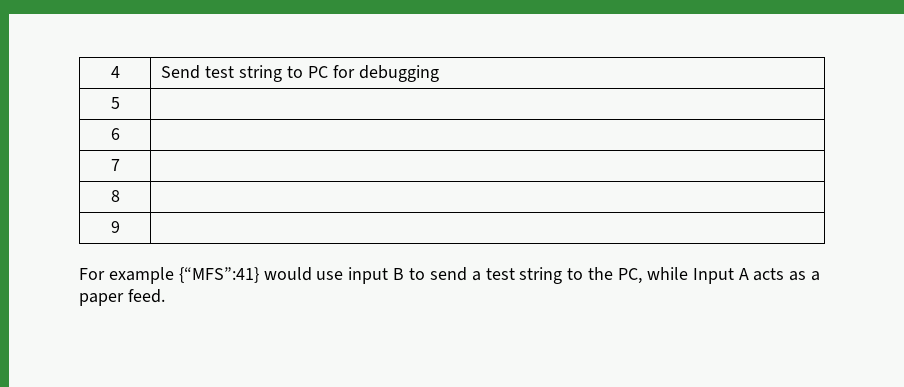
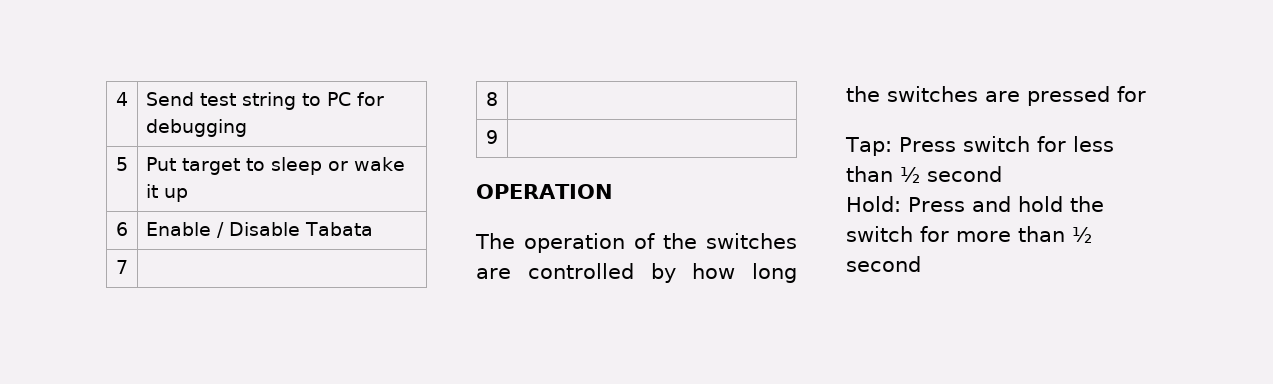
- 5 |
- 6 |
+ 5 | Put target to sleep or wake it up
+ 6 | Enable / Disable Tabata
  7 |
  8 |
  9 |
- For example {“MFS”:41} would use input B to send a test string to the PC, while Input A acts as a paper feed.
+ OPERATION
+ The operation of the switches are controlled by how long the switches are pressed for
+ Tap: Press switch for less than ½ second
+ Hold: Press and hold the switch for more than ½ second

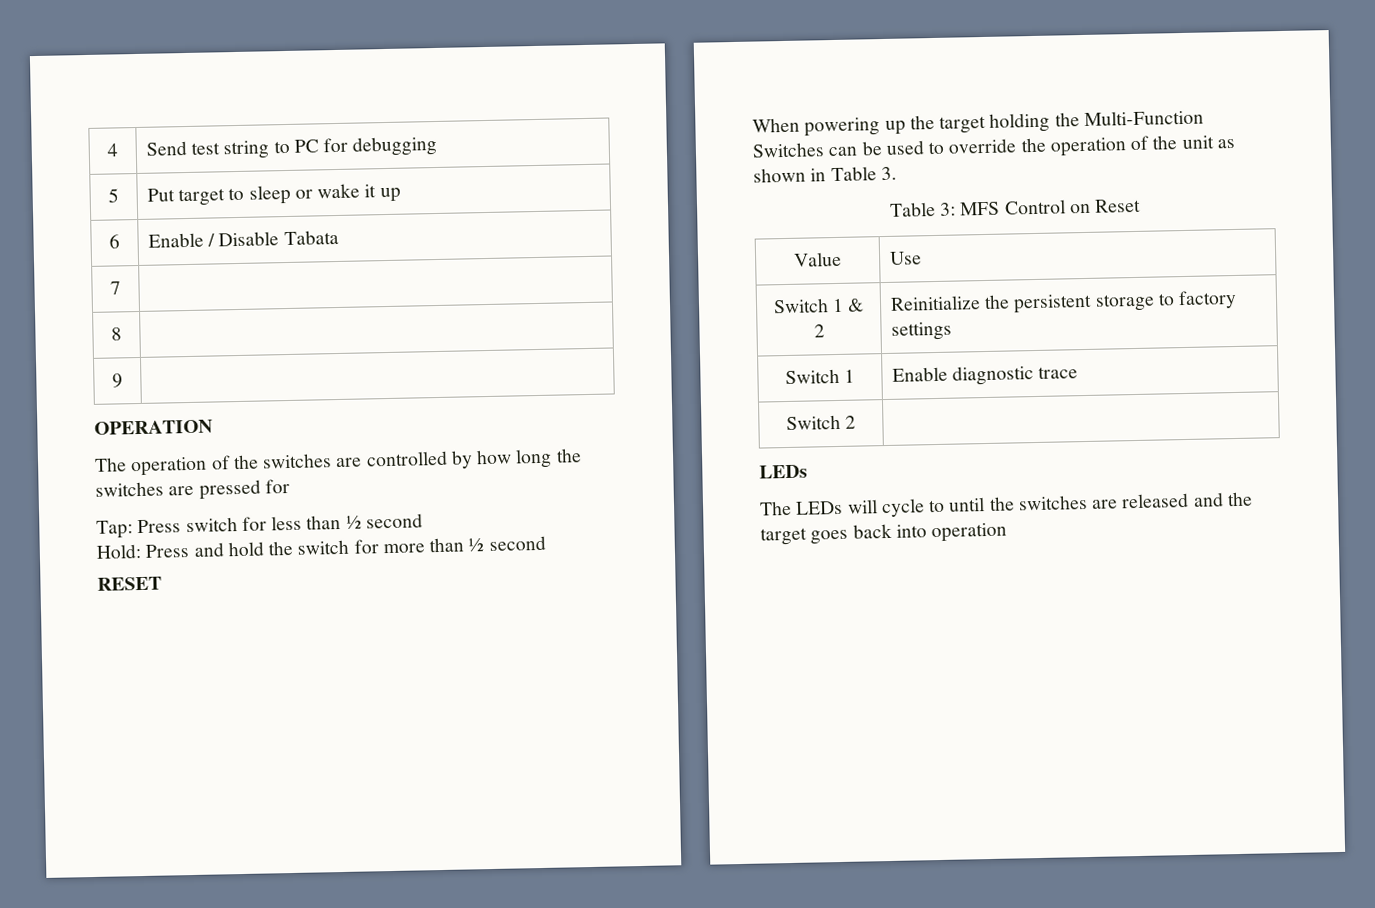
+ RESET
+ When powering up the target holding the Multi-Function Switches can be used to override the operation of the unit as shown in Table 3.
+ Table 3: MFS Control on Reset
+ Value | Use
+ Switch 1 & 2 | Reinitialize the persistent storage to factory settings
+ Switch 1 | Enable diagnostic trace
+ Switch 2 |
+ LEDs
+ The LEDs will cycle to until the switches are released and the target goes back into operation

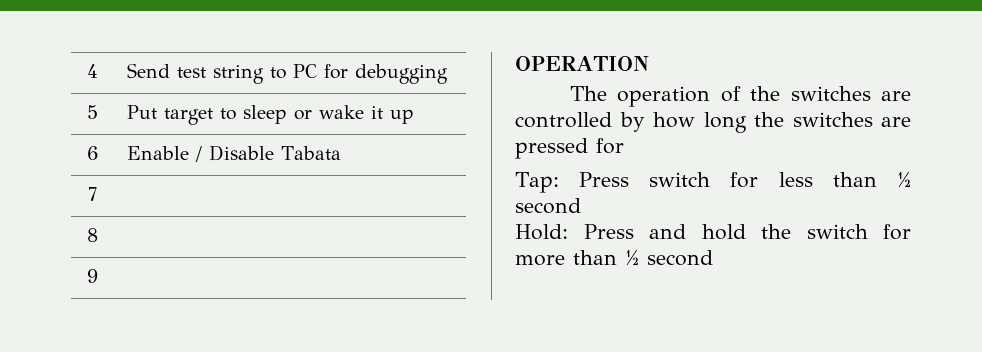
- RESET
- When powering up the target holding the Multi-Function Switches can be used to override the operation of the unit as shown in Table 3.
- Table 3: MFS Control on Reset
- Value | Use
- Switch 1 & 2 | Reinitialize the persistent storage to factory settings
- Switch 1 | Enable diagnostic trace
- Switch 2 |
- LEDs
- The LEDs will cycle to until the switches are released and the target goes back into operation

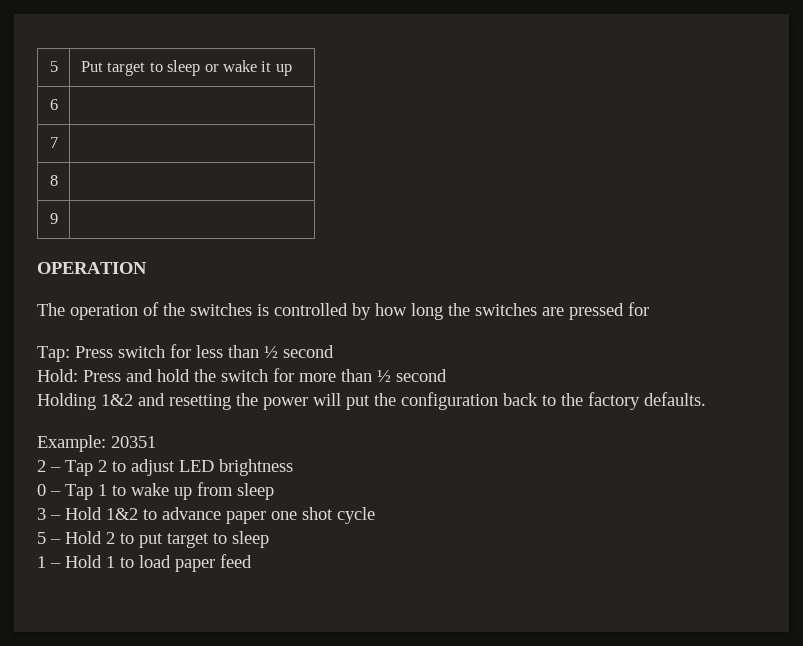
- 4 | Send test string to PC for debugging
- 6 | Enable / Disable Tabata
+ 6 |
- The operation of the switches are controlled by how long the switches are pressed for
+ The operation of the switches is controlled by how long the switches are pressed for
+ Holding 1&2 and resetting the power will put the configuration back to the factory defaults.
+ Example: 20351
+ 2 – Tap 2 to adjust LED brightness
+ 0 – Tap 1 to wake up from sleep
+ 3 – Hold 1&2 to advance paper one shot cycle
+ 5 – Hold 2 to put target to sleep
+ 1 – Hold 1 to load paper feed

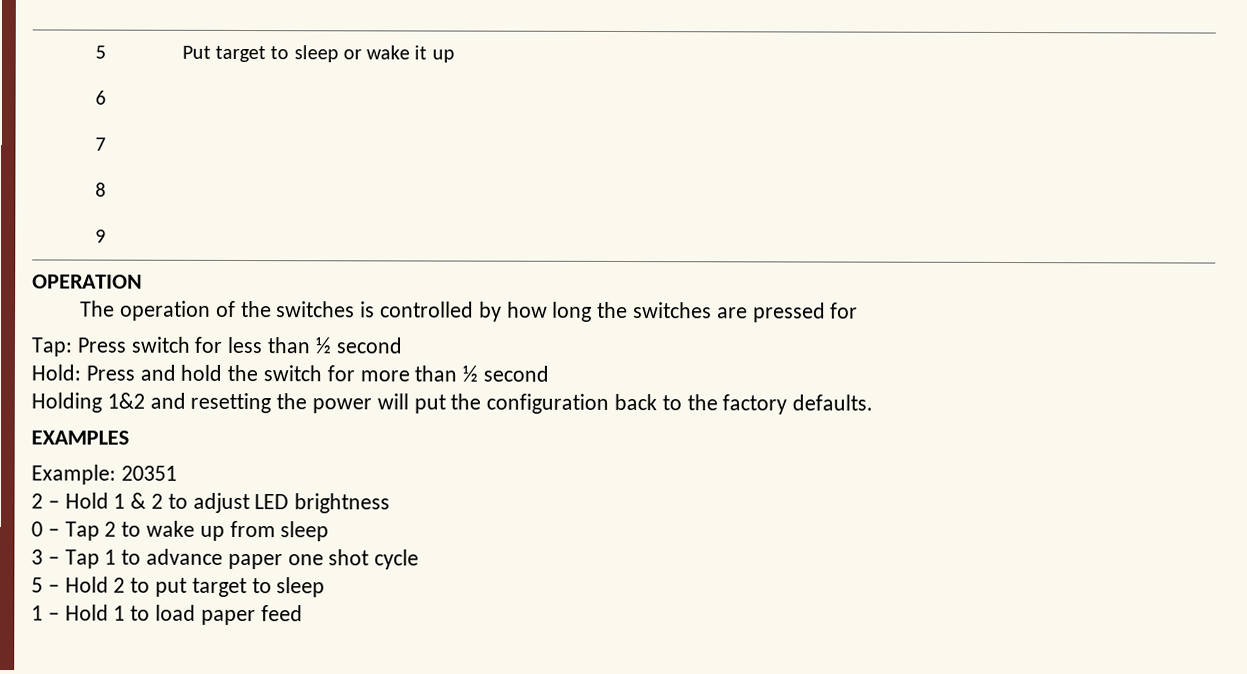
+ EXAMPLES
- 2 – Tap 2 to adjust LED brightness
+ 2 – Hold 1 & 2 to adjust LED brightness
- 0 – Tap 1 to wake up from sleep
+ 0 – Tap 2 to wake up from sleep
- 3 – Hold 1&2 to advance paper one shot cycle
+ 3 – Tap 1 to advance paper one shot cycle

